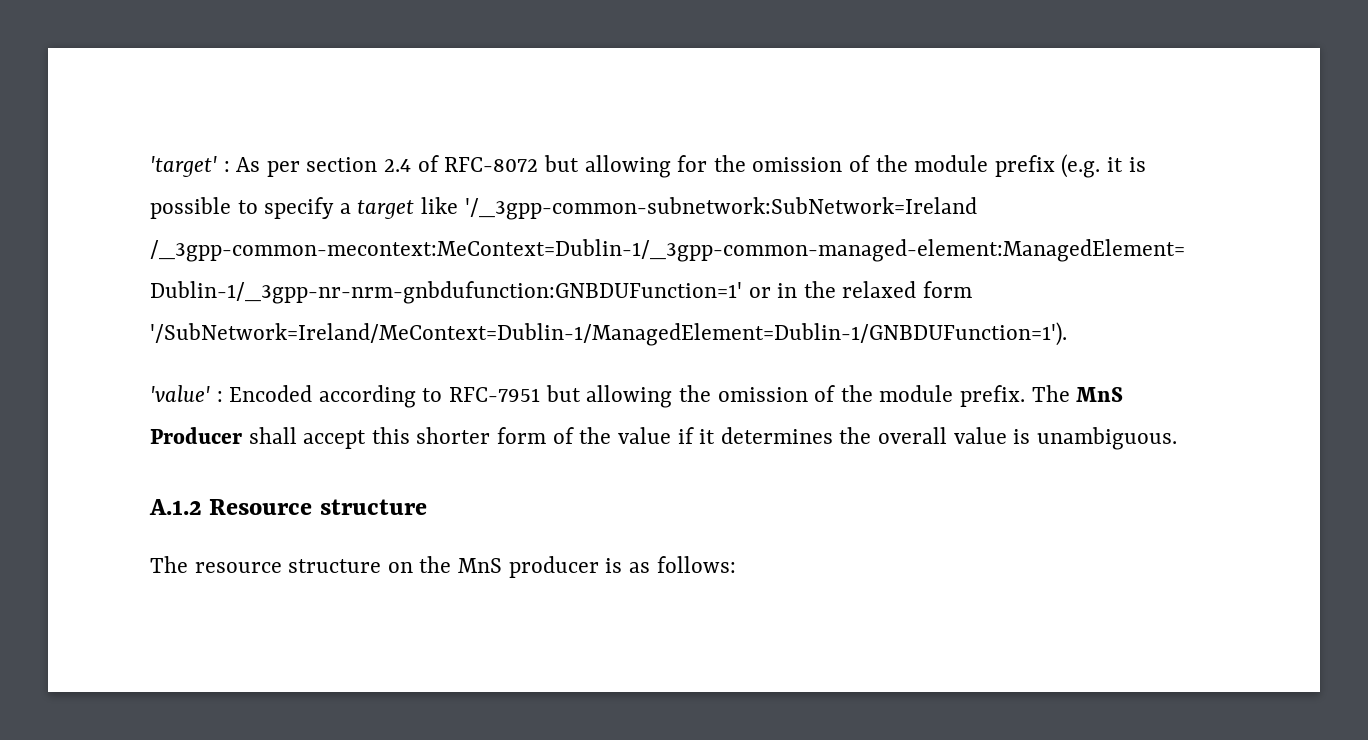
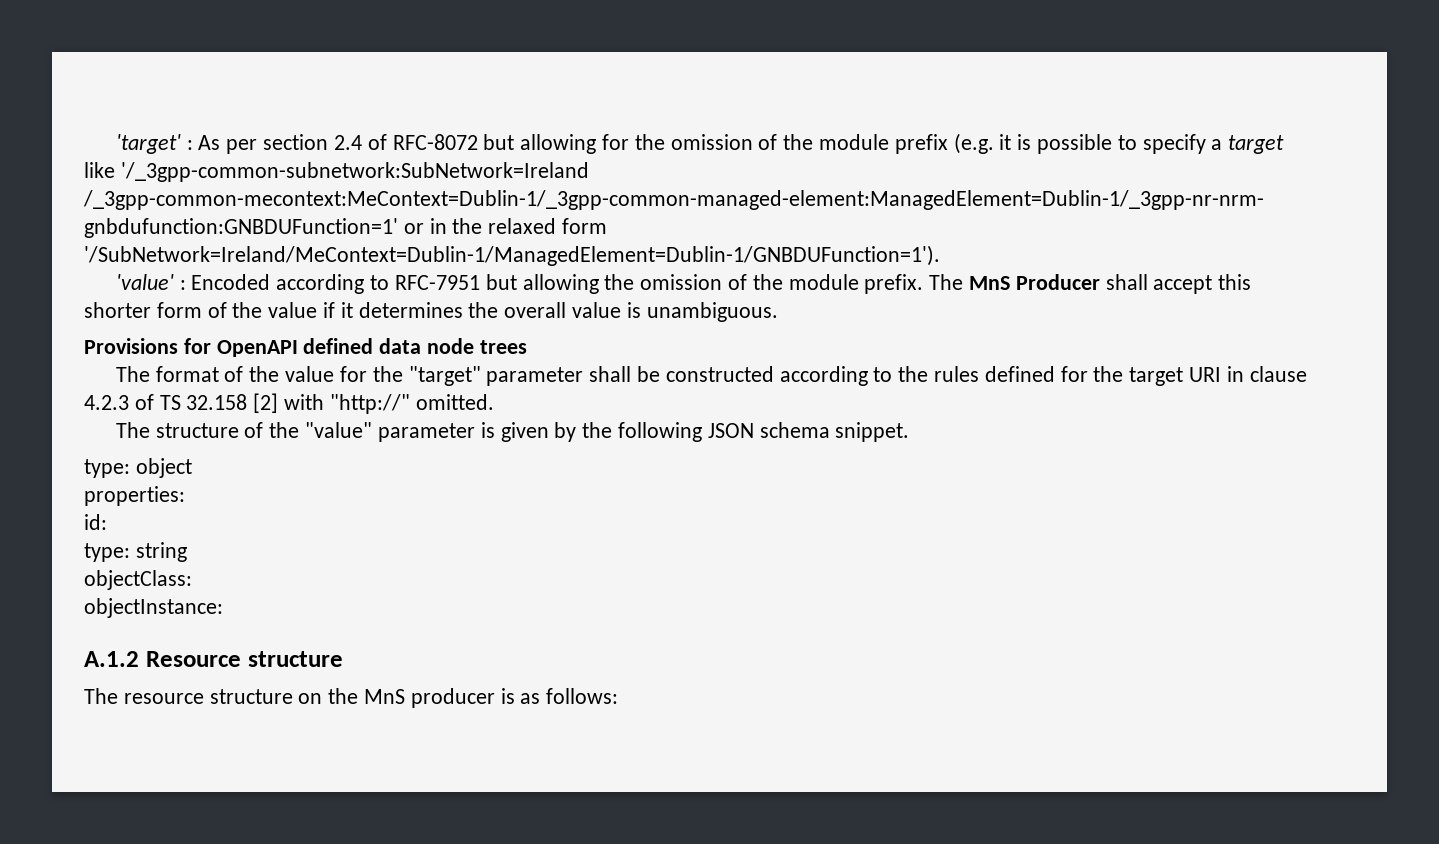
+ Provisions for OpenAPI defined data node trees
+ The format of the value for the "target" parameter shall be constructed according to the rules defined for the target URI in clause 4.2.3 of TS 32.158 [2] with "http://" omitted.
+ The structure of the "value" parameter is given by the following JSON schema snippet.
+ type: object
+ properties:
+ id:
+ type: string
+ objectClass:
+ objectInstance:

